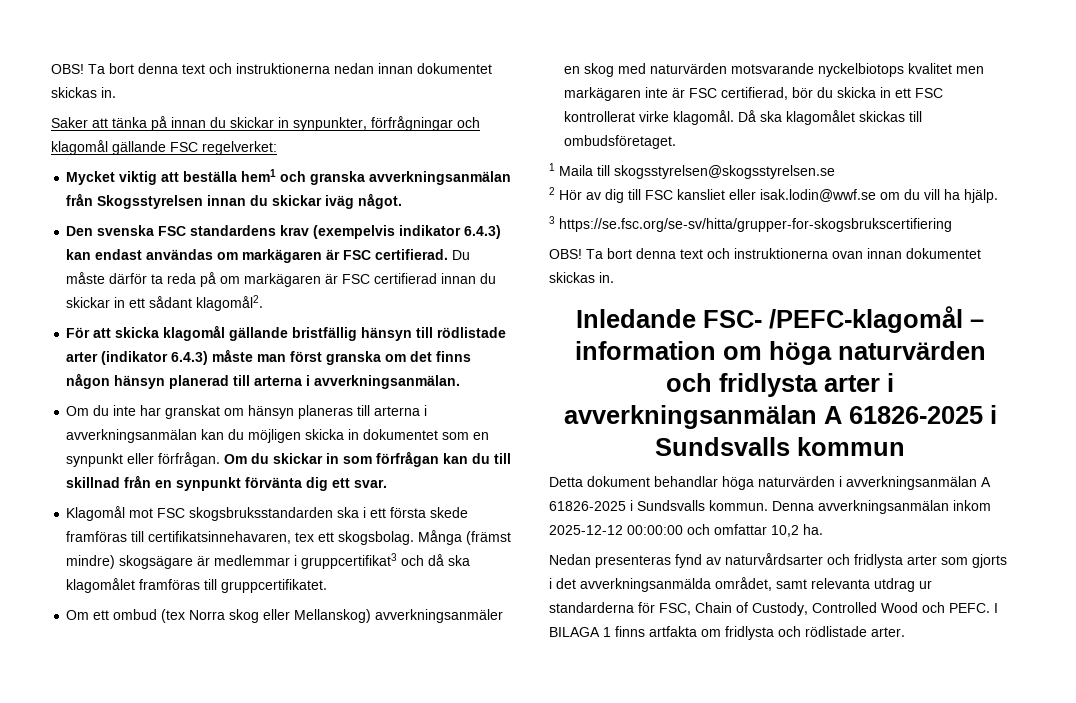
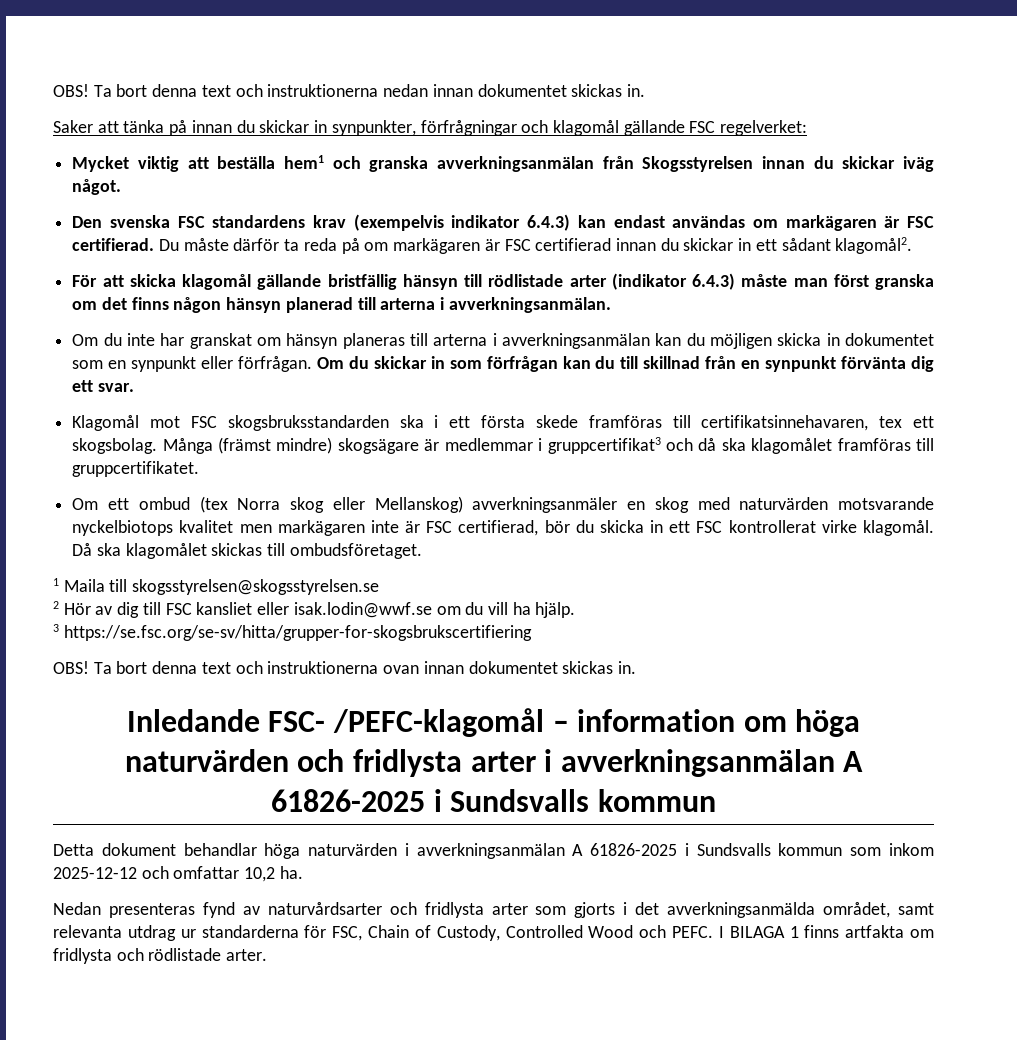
- Detta dokument behandlar höga naturvärden i avverkningsanmälan A 61826-2025 i Sundsvalls kommun. Denna avverkningsanmälan inkom 2025-12-12 00:00:00 och omfattar 10,2 ha.
+ Detta dokument behandlar höga naturvärden i avverkningsanmälan A 61826-2025 i Sundsvalls kommun som inkom 2025-12-12 och omfattar 10,2 ha.

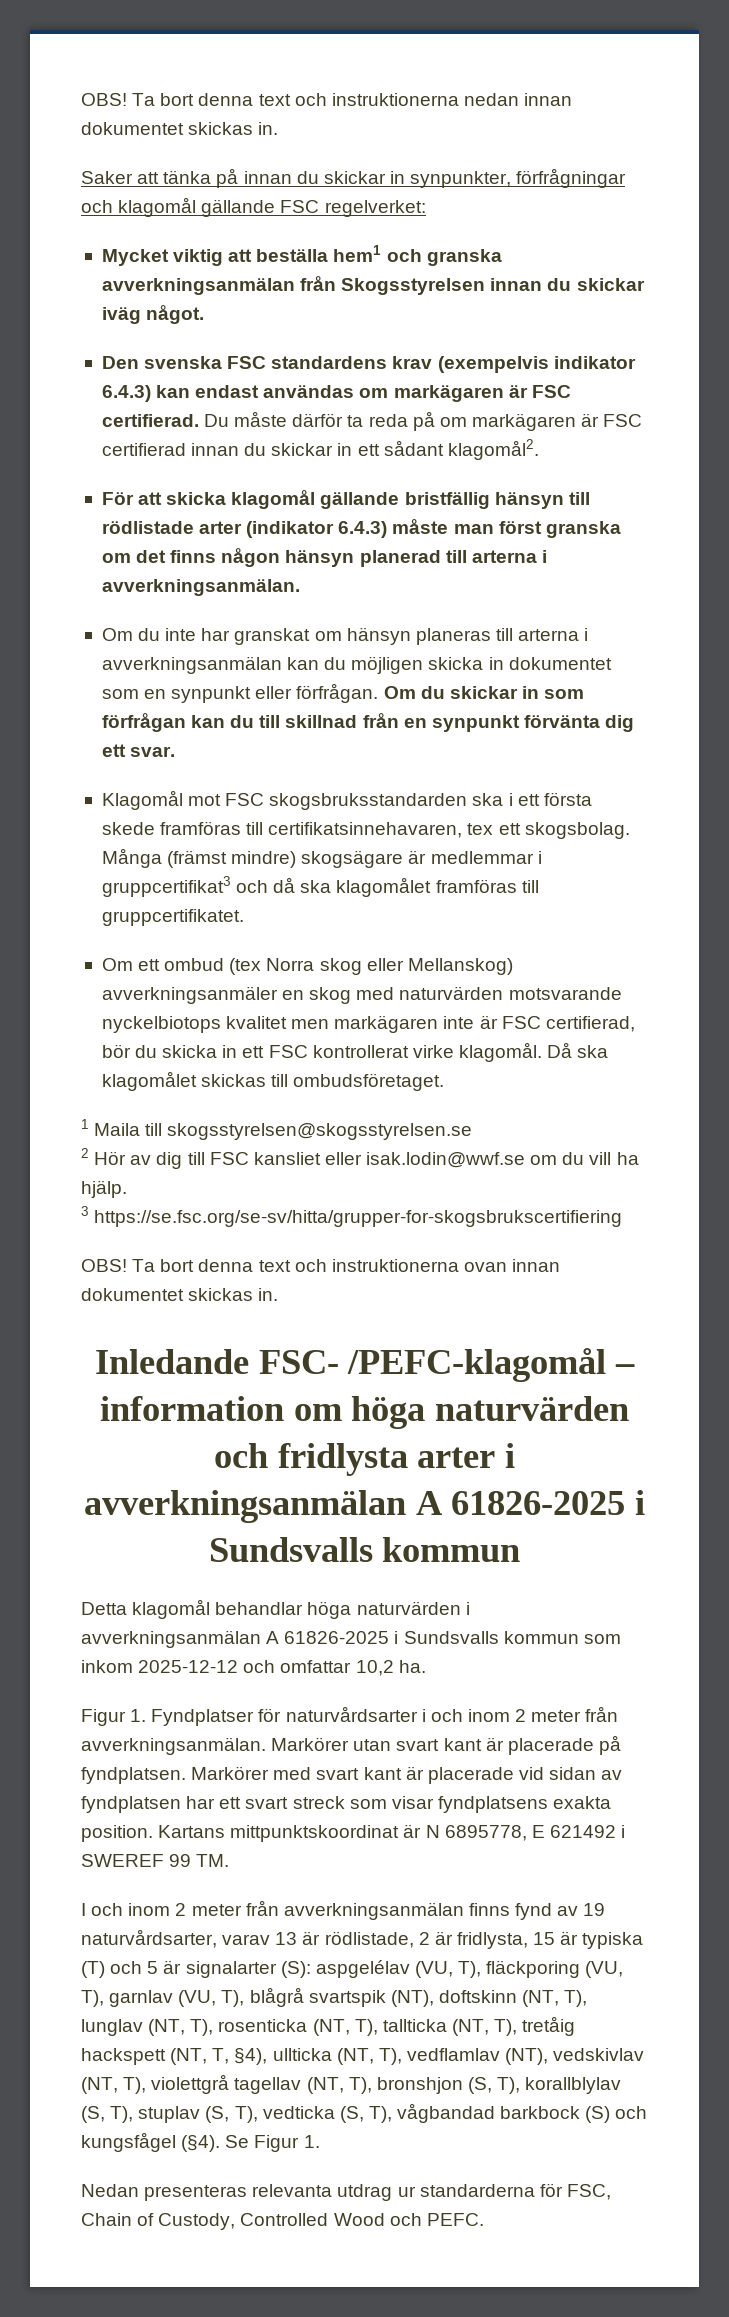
- Detta dokument behandlar höga naturvärden i avverkningsanmälan A 61826-2025 i Sundsvalls kommun som inkom 2025-12-12 och omfattar 10,2 ha.
+ Detta klagomål behandlar höga naturvärden i avverkningsanmälan A 61826-2025 i Sundsvalls kommun som inkom 2025-12-12 och omfattar 10,2 ha.
- Nedan presenteras fynd av naturvårdsarter och fridlysta arter som gjorts i det avverkningsanmälda området, samt relevanta utdrag ur standarderna för FSC, Chain of Custody, Controlled Wood och PEFC. I BILAGA 1 finns artfakta om fridlysta och rödlistade arter.
+ Figur 1. Fyndplatser för naturvårdsarter i och inom 2 meter från avverkningsanmälan. Markörer utan svart kant är placerade på fyndplatsen. Markörer med svart kant är placerade vid sidan av fyndplatsen har ett svart streck som visar fyndplatsens exakta position. Kartans mittpunktskoordinat är N 6895778, E 621492 i SWEREF 99 TM.
+ I och inom 2 meter från avverkningsanmälan finns fynd av 19 naturvårdsarter, varav 13 är rödlistade, 2 är fridlysta, 15 är typiska (T) och 5 är signalarter (S): aspgelélav (VU, T), fläckporing (VU, T), garnlav (VU, T), blågrå svartspik (NT), doftskinn (NT, T), lunglav (NT, T), rosenticka (NT, T), tallticka (NT, T), tretåig hackspett (NT, T, §4), ullticka (NT, T), vedflamlav (NT), vedskivlav (NT, T), violettgrå tagellav (NT, T), bronshjon (S, T), korallblylav (S, T), stuplav (S, T), vedticka (S, T), vågbandad barkbock (S) och kungsfågel (§4). Se Figur 1.
+ Nedan presenteras relevanta utdrag ur standarderna för FSC, Chain of Custody, Controlled Wood och PEFC.

